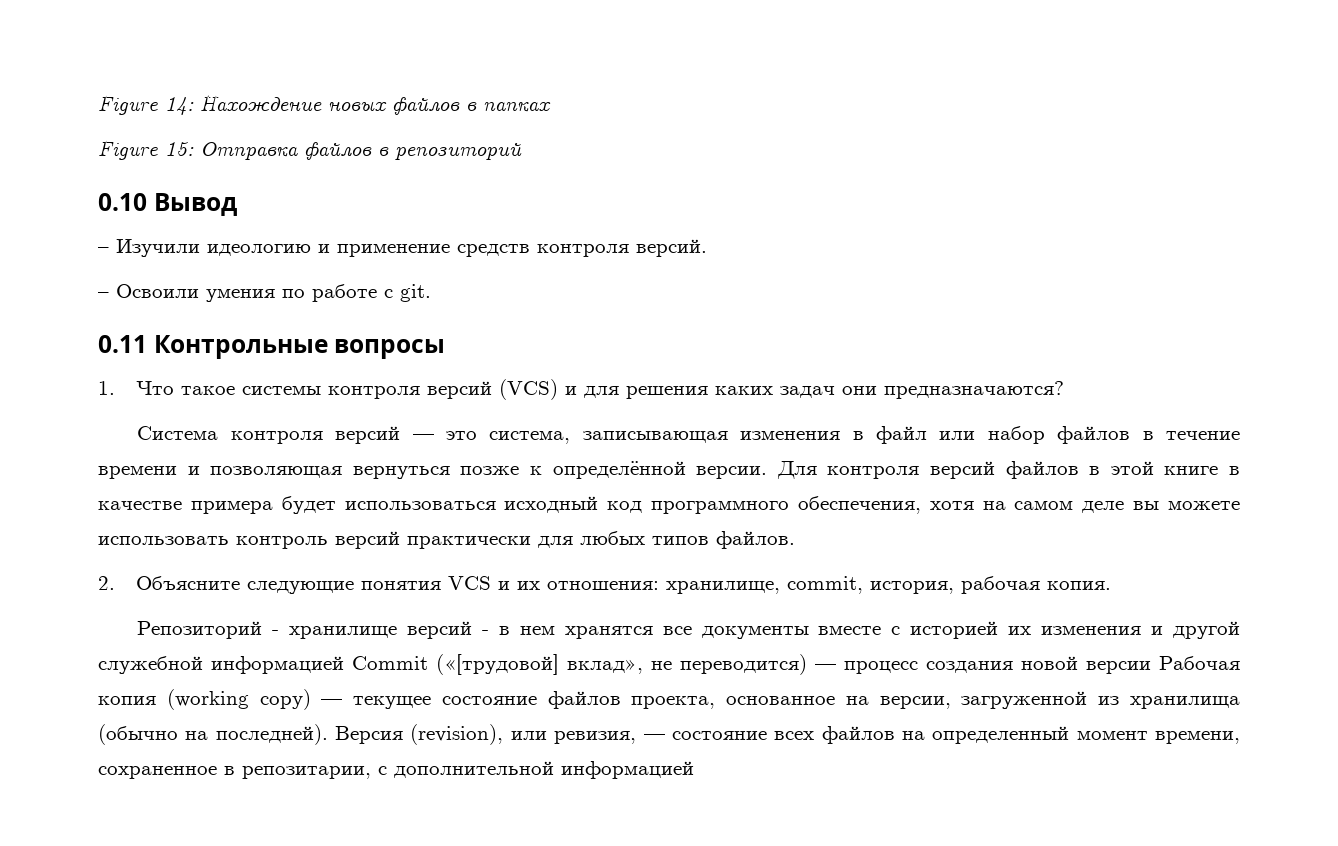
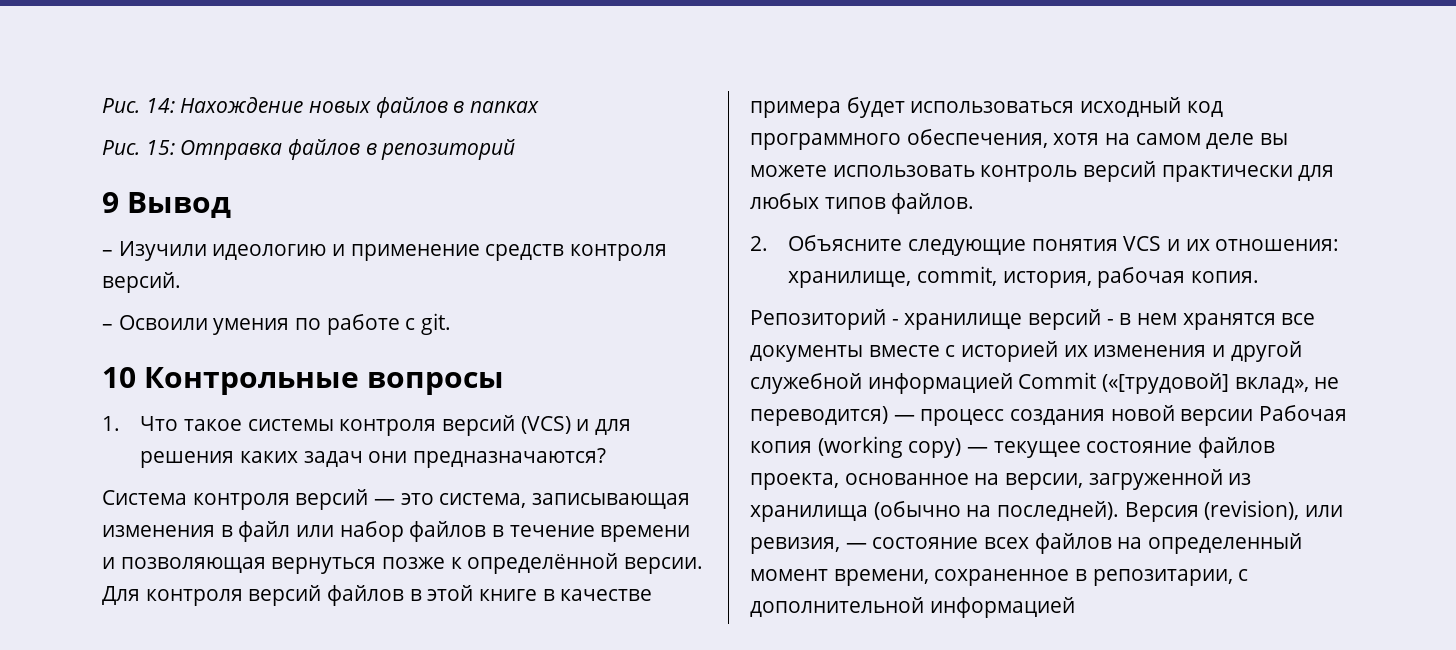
- Figure 14: Нахождение новых файлов в папках
+ Рис. 14: Нахождение новых файлов в папках
- Figure 15: Отправка файлов в репозиторий
+ Рис. 15: Отправка файлов в репозиторий
- 0.10 Вывод
+ 9 Вывод
- 0.11 Контрольные вопросы
+ 10 Контрольные вопросы

